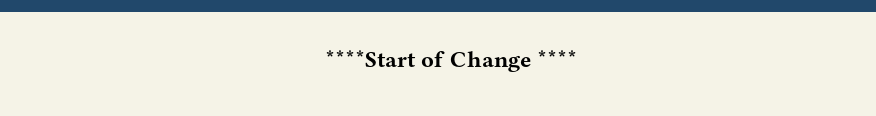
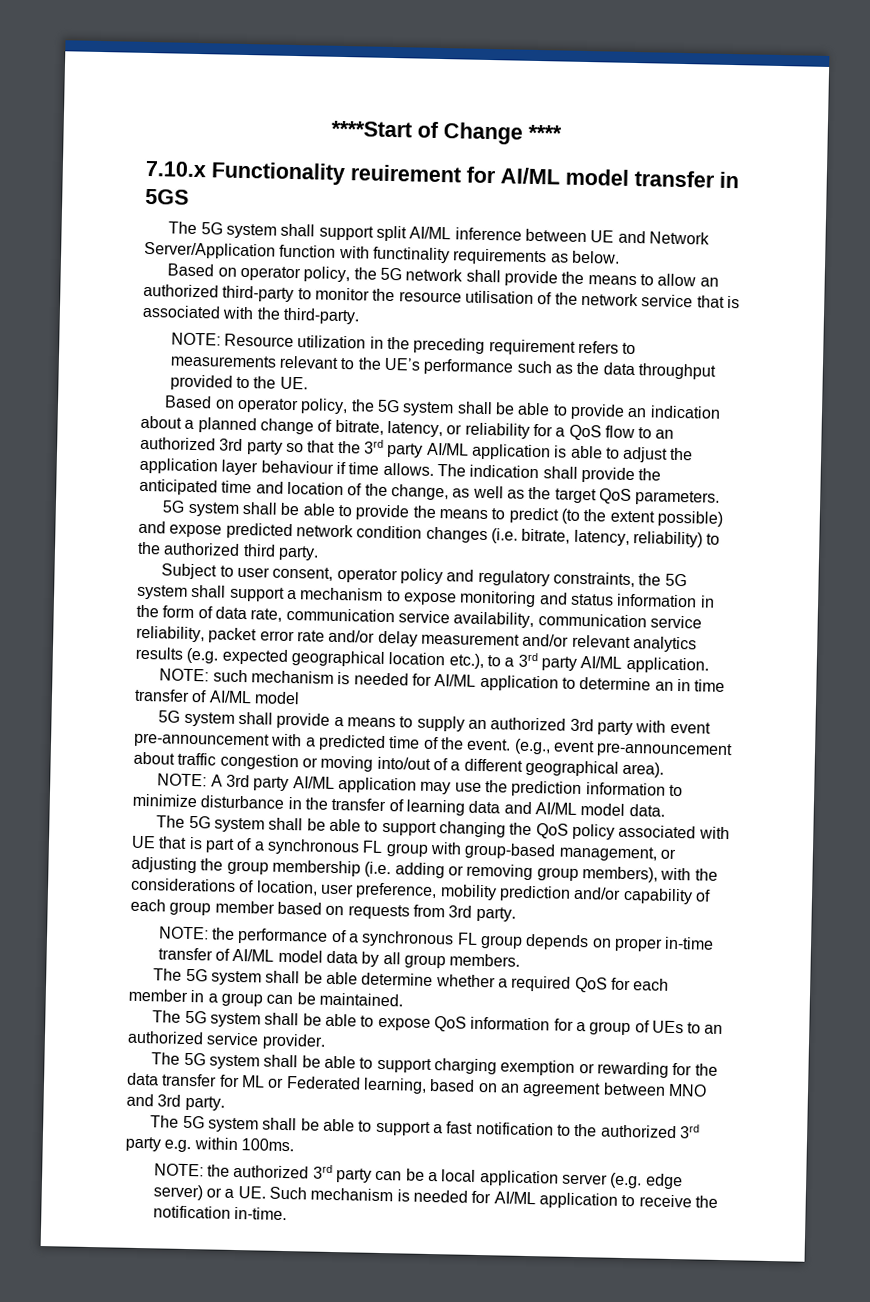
+ 7.10.x Functionality reuirement for AI/ML model transfer in 5GS
+ The 5G system shall support split AI/ML inference between UE and Network Server/Application function with functinality requirements as below.
+ Based on operator policy, the 5G network shall provide the means to allow an authorized third-party to monitor the resource utilisation of the network service that is associated with the third-party.
+ NOTE: Resource utilization in the preceding requirement refers to measurements relevant to the UE’s performance such as the data throughput provided to the UE.
+ Based on operator policy, the 5G system shall be able to provide an indication about a planned change of bitrate, latency, or reliability for a QoS flow to an authorized 3rd party so that the 3rd party AI/ML application is able to adjust the application layer behaviour if time allows. The indication shall provide the anticipated time and location of the change, as well as the target QoS parameters.
+ 5G system shall be able to provide the means to predict (to the extent possible) and expose predicted network condition changes (i.e. bitrate, latency, reliability) to the authorized third party.
+ Subject to user consent, operator policy and regulatory constraints, the 5G system shall support a mechanism to expose monitoring and status information in the form of data rate, communication service availability, communication service reliability, packet error rate and/or delay measurement and/or relevant analytics results (e.g. expected geographical location etc.), to a 3rd party AI/ML application.
+ NOTE: such mechanism is needed for AI/ML application to determine an in time transfer of AI/ML model
+ 5G system shall provide a means to supply an authorized 3rd party with event pre-announcement with a predicted time of the event. (e.g., event pre-announcement about traffic congestion or moving into/out of a different geographical area).
+ NOTE: A 3rd party AI/ML application may use the prediction information to minimize disturbance in the transfer of learning data and AI/ML model data.
+ The 5G system shall be able to support changing the QoS policy associated with UE that is part of a synchronous FL group with group-based management, or adjusting the group membership (i.e. adding or removing group members), with the considerations of location, user preference, mobility prediction and/or capability of each group member based on requests from 3rd party.
+ NOTE: the performance of a synchronous FL group depends on proper in-time transfer of AI/ML model data by all group members.
+ The 5G system shall be able determine whether a required QoS for each member in a group can be maintained.
+ The 5G system shall be able to expose QoS information for a group of UEs to an authorized service provider.
+ The 5G system shall be able to support charging exemption or rewarding for the data transfer for ML or Federated learning, based on an agreement between MNO and 3rd party.
+ The 5G system shall be able to support a fast notification to the authorized 3rd party e.g. within 100ms.
+ NOTE: the authorized 3rd party can be a local application server (e.g. edge server) or a UE. Such mechanism is needed for AI/ML application to receive the notification in-time.

